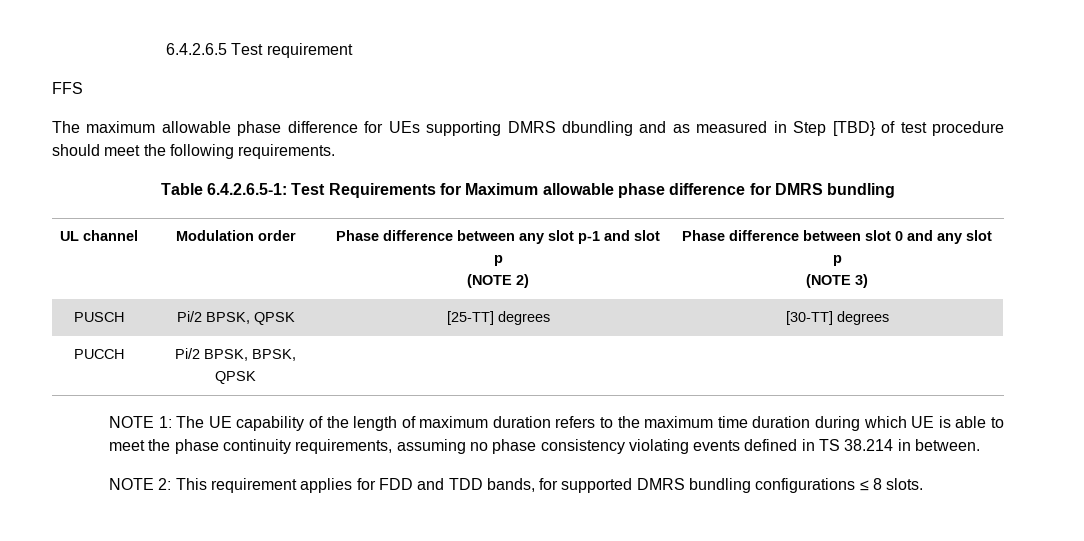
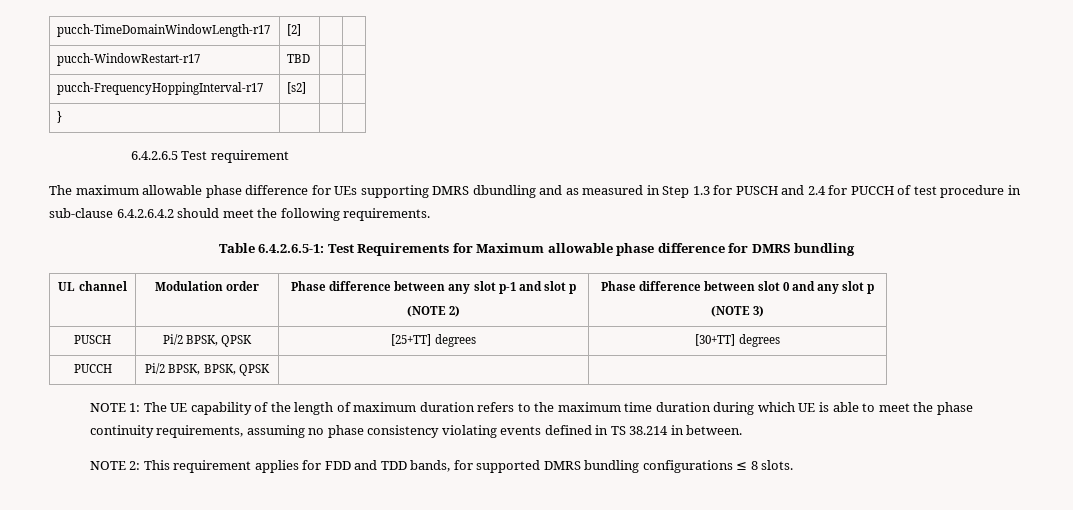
+ pucch-TimeDomainWindowLength-r17 | [2] | |
+ pucch-WindowRestart-r17 | TBD | |
+ pucch-FrequencyHoppingInterval-r17 | [s2] | |
+ } | | |
- FFS
- The maximum allowable phase difference for UEs supporting DMRS dbundling and as measured in Step [TBD} of test procedure should meet the following requirements.
+ The maximum allowable phase difference for UEs supporting DMRS dbundling and as measured in Step 1.3 for PUSCH and 2.4 for PUCCH of test procedure in sub-clause 6.4.2.6.4.2 should meet the following requirements.
- PUSCH | Pi/2 BPSK, QPSK | [25-TT] degrees | [30-TT] degrees
+ PUSCH | Pi/2 BPSK, QPSK | [25+TT] degrees | [30+TT] degrees

